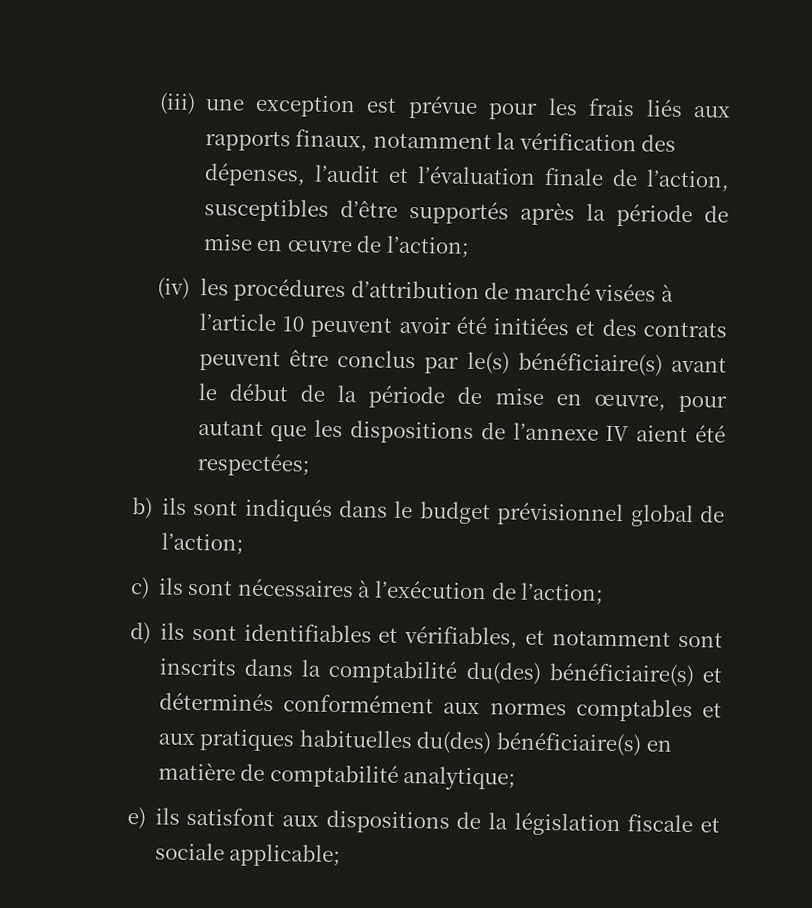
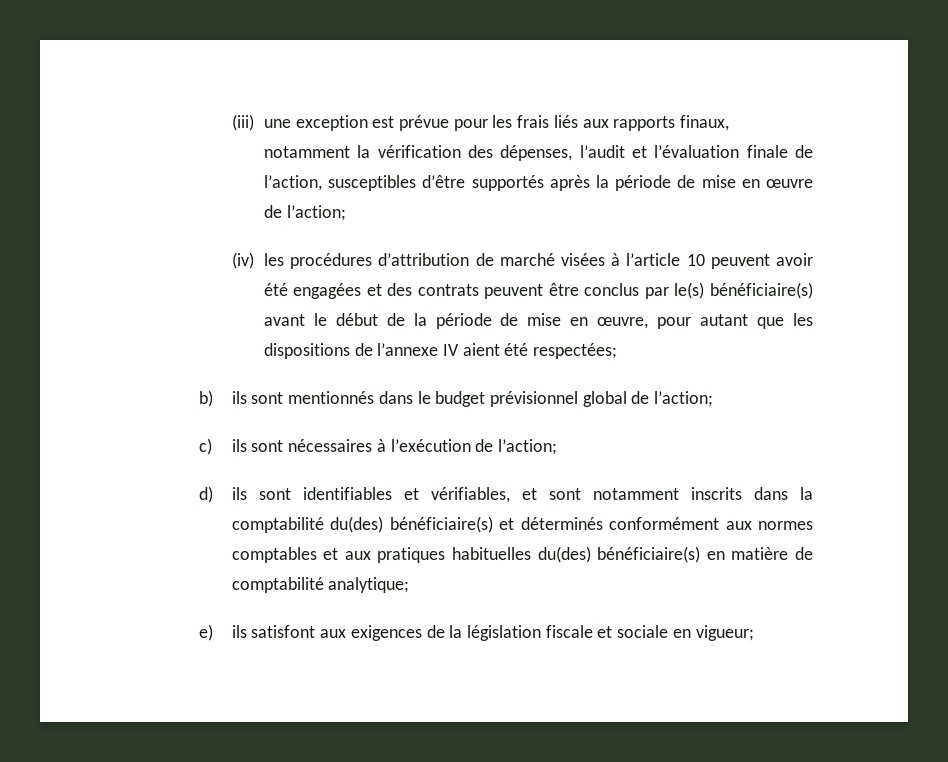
- (iv) les procédures d’attribution de marché visées à l’article 10 peuvent avoir été initiées et des contrats peuvent être conclus par le(s) bénéficiaire(s) avant le début de la période de mise en œuvre, pour autant que les dispositions de l’annexe IV aient été respectées;
+ (iv) les procédures d’attribution de marché visées à l’article 10 peuvent avoir été engagées et des contrats peuvent être conclus par le(s) bénéficiaire(s) avant le début de la période de mise en œuvre, pour autant que les dispositions de l’annexe IV aient été respectées;
- b) ils sont indiqués dans le budget prévisionnel global de l’action;
+ b) ils sont mentionnés dans le budget prévisionnel global de l’action;
- d) ils sont identifiables et vérifiables, et notamment sont inscrits dans la comptabilité du(des) bénéficiaire(s) et déterminés conformément aux normes comptables et aux pratiques habituelles du(des) bénéficiaire(s) en matière de comptabilité analytique;
+ d) ils sont identifiables et vérifiables, et sont notamment inscrits dans la comptabilité du(des) bénéficiaire(s) et déterminés conformément aux normes comptables et aux pratiques habituelles du(des) bénéficiaire(s) en matière de comptabilité analytique;
- e) ils satisfont aux dispositions de la législation fiscale et sociale applicable;
+ e) ils satisfont aux exigences de la législation fiscale et sociale en vigueur;

